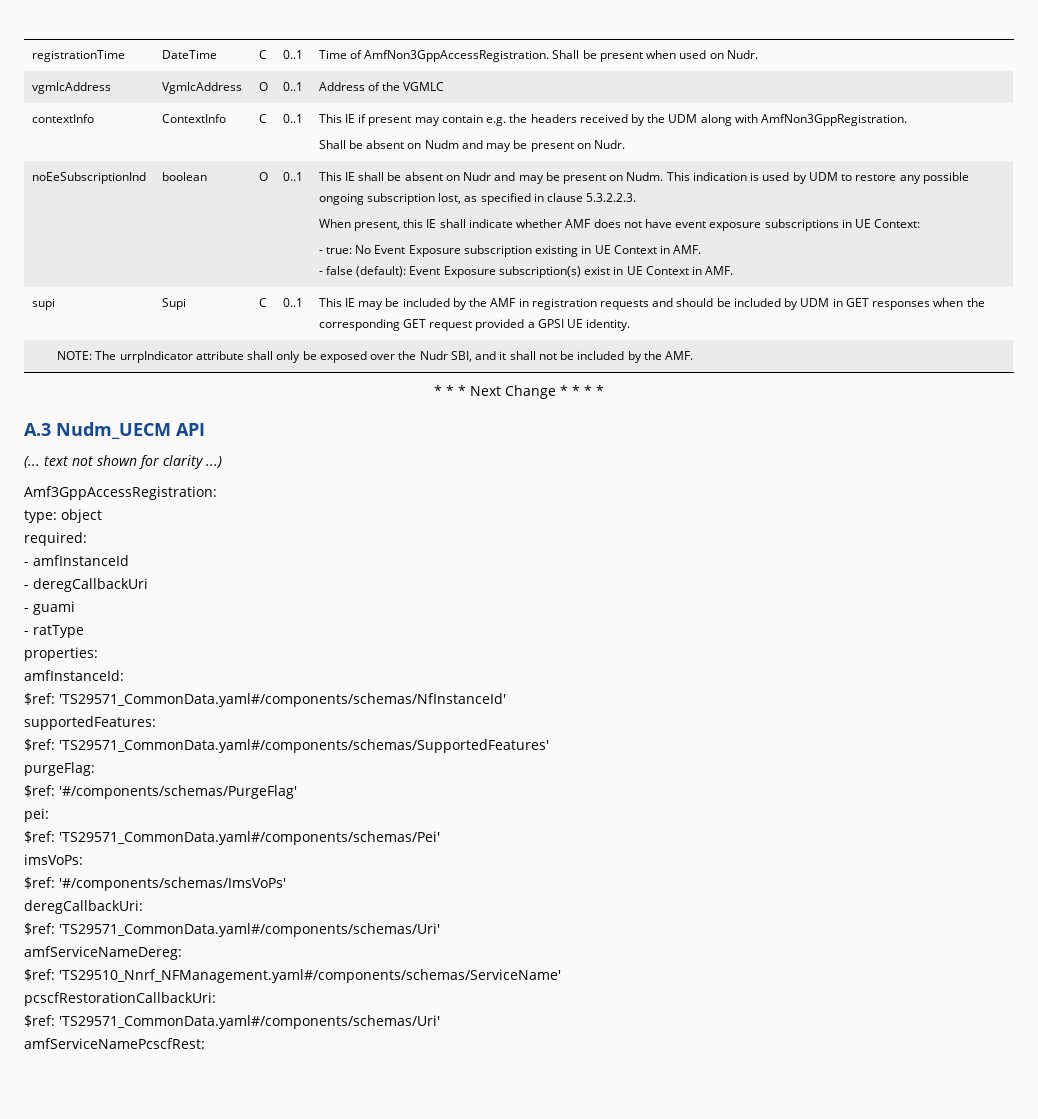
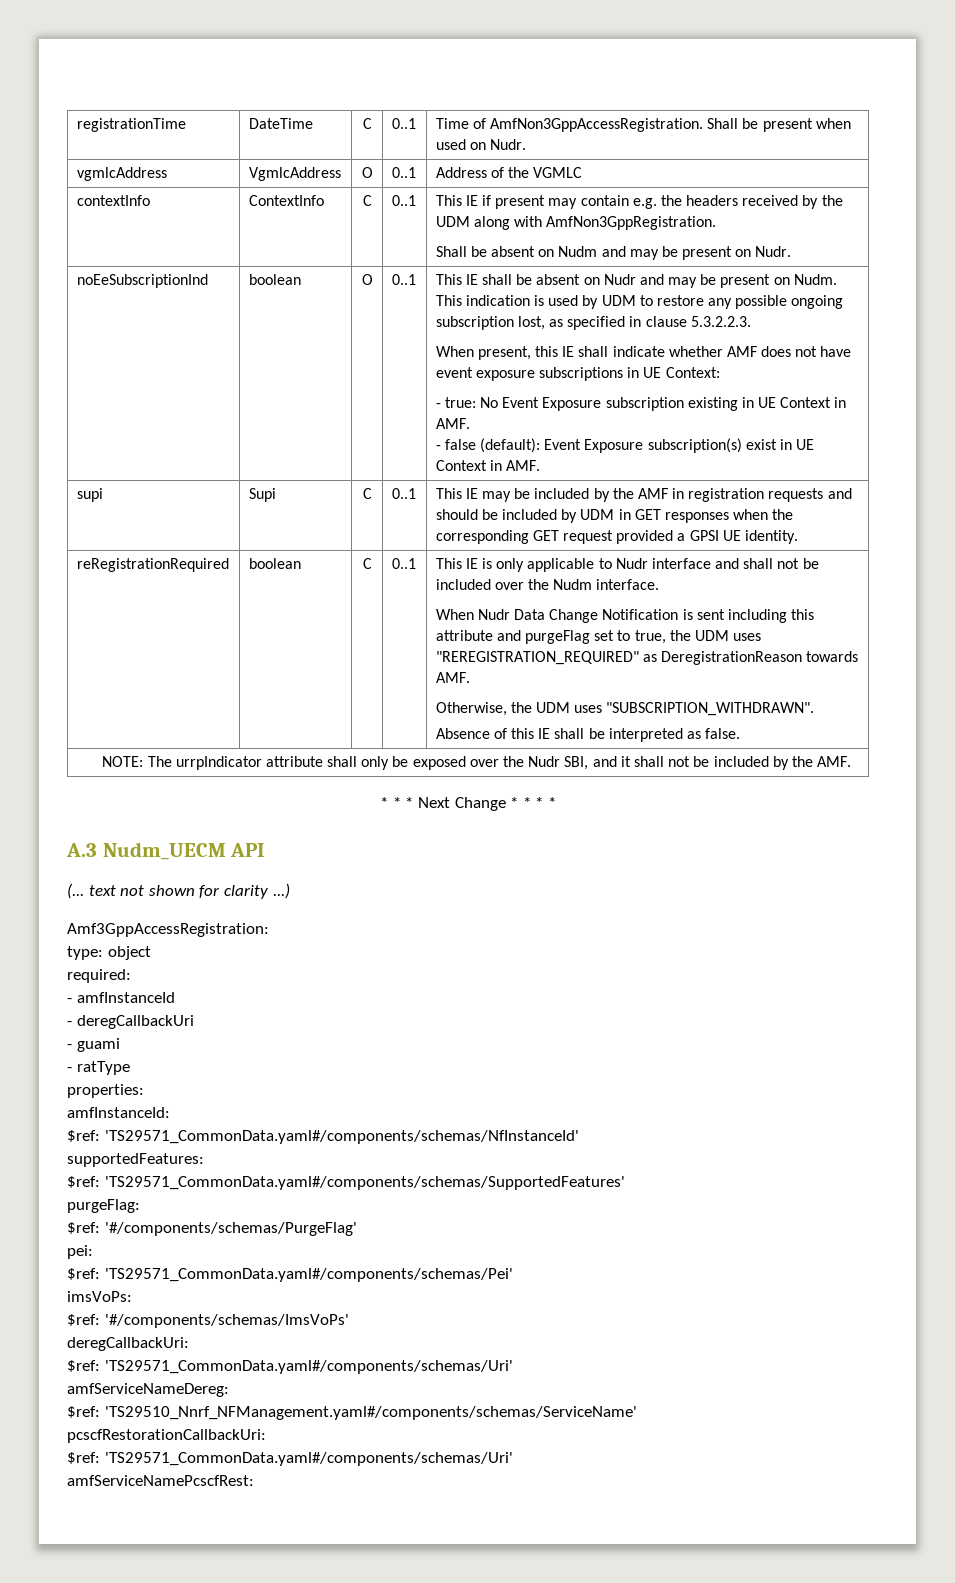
+ reRegistrationRequired | boolean | C | 0..1 | This IE is only applicable to Nudr interface and shall not be included over the Nudm interface.
+ When Nudr Data Change Notification is sent including this attribute and purgeFlag set to true, the UDM uses "REREGISTRATION_REQUIRED" as DeregistrationReason towards AMF.
+ Otherwise, the UDM uses "SUBSCRIPTION_WITHDRAWN".
+ Absence of this IE shall be interpreted as false.

